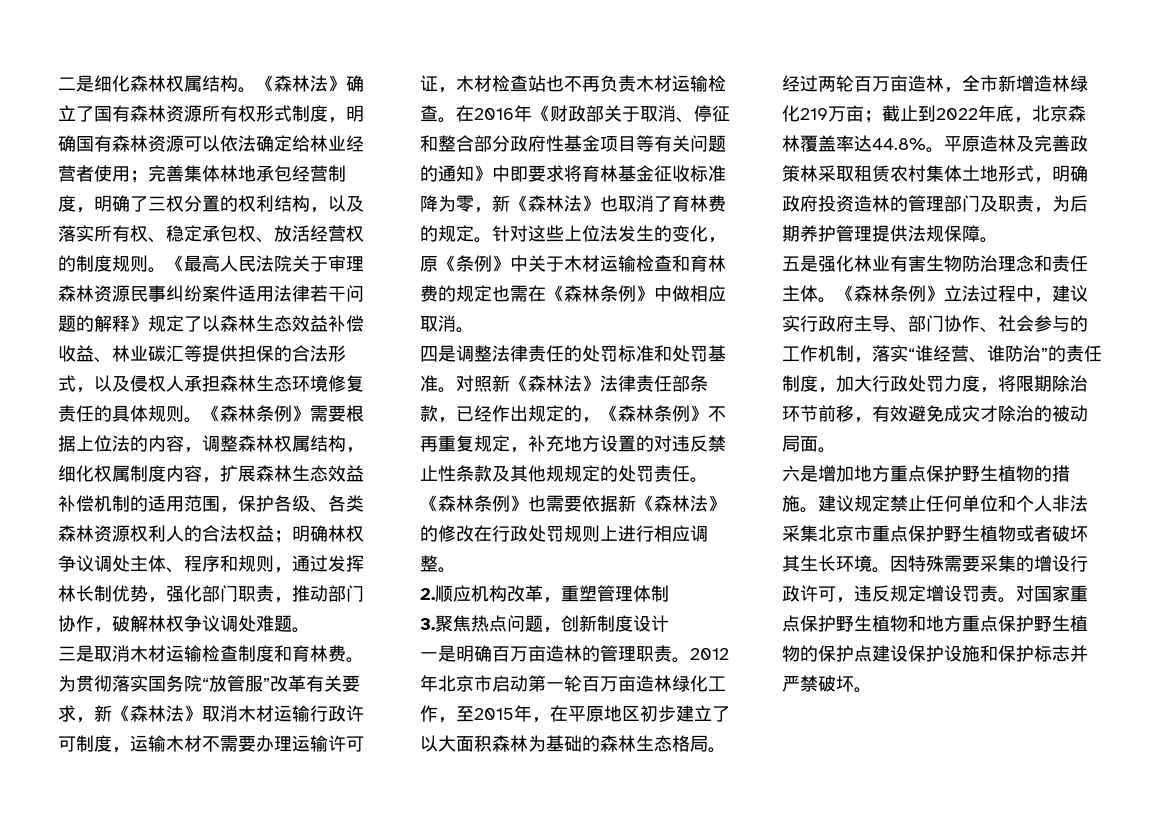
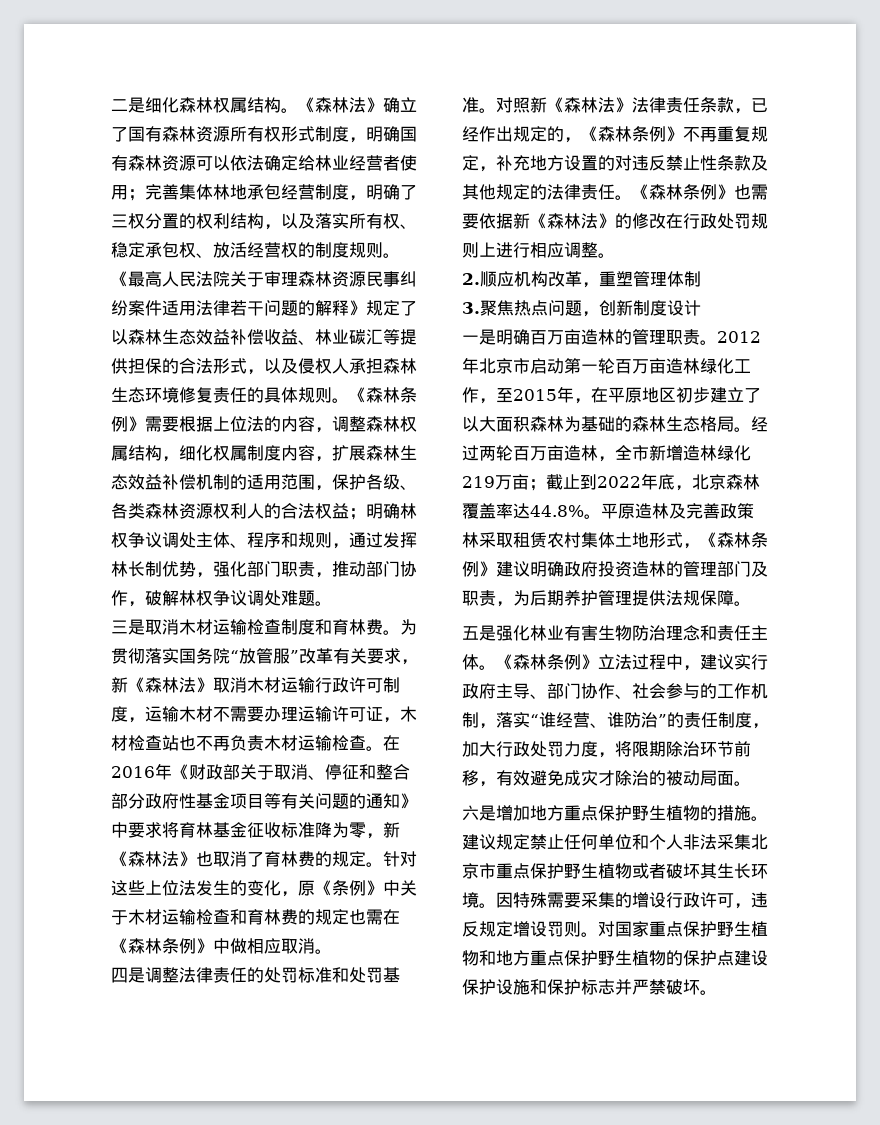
- 在2016年《财政部关于取消、停征和整合部分政府性基金项目等有关问题的通知》中即要求将育林基金征收标准降为零，新《森林法》也取消了育林费的规定。
+ 在2016年《财政部关于取消、停征和整合部分政府性基金项目等有关问题的通知》中要求将育林基金征收标准降为零，新《森林法》也取消了育林费的规定。
- 对照新《森林法》法律责任部条款，已经作出规定的，《森林条例》不再重复规定，补充地方设置的对违反禁止性条款及其他规规定的处罚责任。
+ 对照新《森林法》法律责任条款，已经作出规定的，《森林条例》不再重复规定，补充地方设置的对违反禁止性条款及其他规定的法律责任。
- 平原造林及完善政策林采取租赁农村集体土地形式，明确政府投资造林的管理部门及职责，为后期养护管理提供法规保障。
+ 平原造林及完善政策林采取租赁农村集体土地形式，《森林条例》建议明确政府投资造林的管理部门及职责，为后期养护管理提供法规保障。
- 因特殊需要采集的增设行政许可，违反规定增设罚责。
+ 因特殊需要采集的增设行政许可，违反规定增设罚则。

